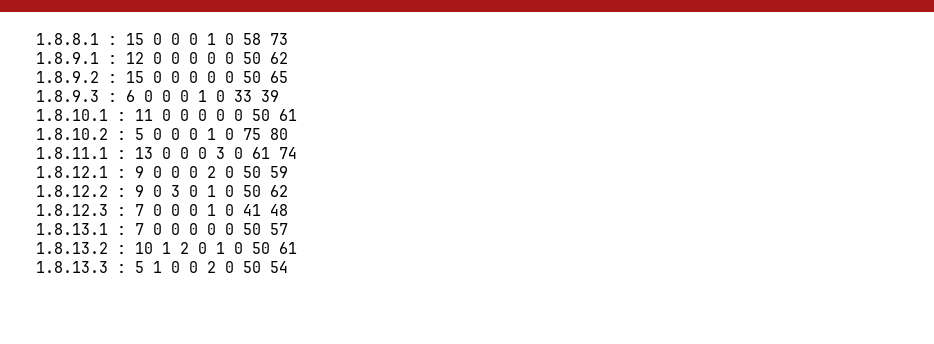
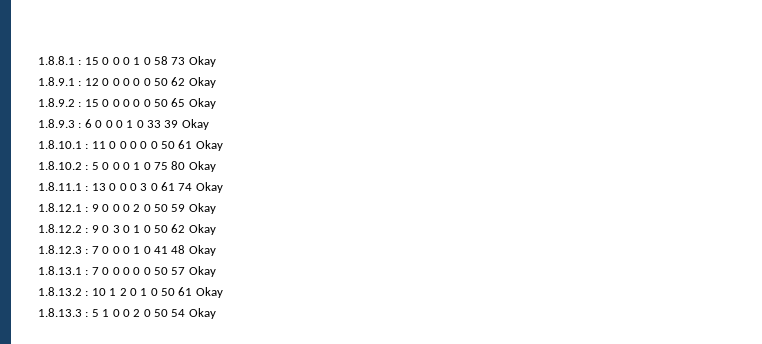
- 1.8.8.1 : 15 0 0 0 1 0 58 73
+ 1.8.8.1 : 15 0 0 0 1 0 58 73 Okay
- 1.8.9.1 : 12 0 0 0 0 0 50 62
+ 1.8.9.1 : 12 0 0 0 0 0 50 62 Okay
- 1.8.9.2 : 15 0 0 0 0 0 50 65
+ 1.8.9.2 : 15 0 0 0 0 0 50 65 Okay
- 1.8.9.3 : 6 0 0 0 1 0 33 39
+ 1.8.9.3 : 6 0 0 0 1 0 33 39 Okay
- 1.8.10.1 : 11 0 0 0 0 0 50 61
+ 1.8.10.1 : 11 0 0 0 0 0 50 61 Okay
- 1.8.10.2 : 5 0 0 0 1 0 75 80
+ 1.8.10.2 : 5 0 0 0 1 0 75 80 Okay
- 1.8.11.1 : 13 0 0 0 3 0 61 74
+ 1.8.11.1 : 13 0 0 0 3 0 61 74 Okay
- 1.8.12.1 : 9 0 0 0 2 0 50 59
+ 1.8.12.1 : 9 0 0 0 2 0 50 59 Okay
- 1.8.12.2 : 9 0 3 0 1 0 50 62
+ 1.8.12.2 : 9 0 3 0 1 0 50 62 Okay
- 1.8.12.3 : 7 0 0 0 1 0 41 48
+ 1.8.12.3 : 7 0 0 0 1 0 41 48 Okay
- 1.8.13.1 : 7 0 0 0 0 0 50 57
+ 1.8.13.1 : 7 0 0 0 0 0 50 57 Okay
- 1.8.13.2 : 10 1 2 0 1 0 50 61
+ 1.8.13.2 : 10 1 2 0 1 0 50 61 Okay
- 1.8.13.3 : 5 1 0 0 2 0 50 54
+ 1.8.13.3 : 5 1 0 0 2 0 50 54 Okay

